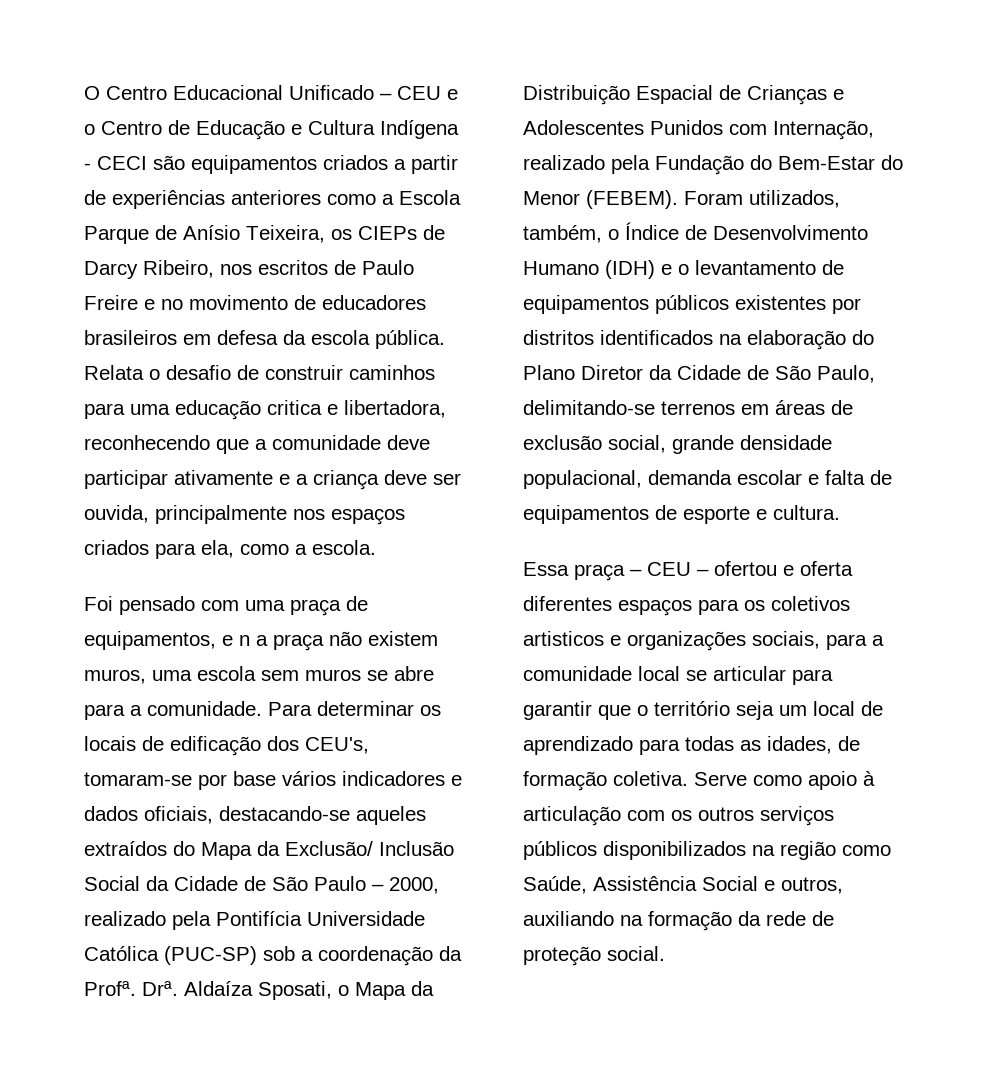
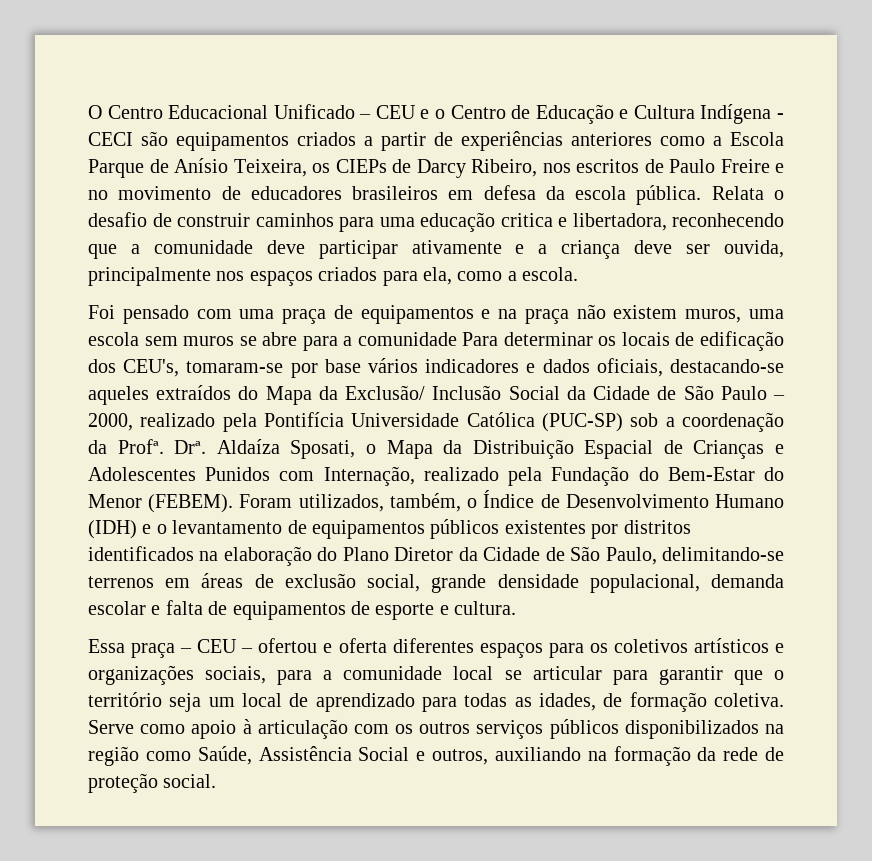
- Foi pensado com uma praça de equipamentos, e n a praça não existem muros, uma escola sem muros se abre para a comunidade. Para determinar os locais de edificação dos CEU's, tomaram-se por base vários indicadores e dados oficiais, destacando-se aqueles extraídos do Mapa da Exclusão/ Inclusão Social da Cidade de São Paulo – 2000, realizado pela Pontifícia Universidade Católica (PUC-SP) sob a coordenação da Profª.
+ Foi pensado com uma praça de equipamentos e na praça não existem muros, uma escola sem muros se abre para a comunidade Para determinar os locais de edificação dos CEU's, tomaram-se por base vários indicadores e dados oficiais, destacando-se aqueles extraídos do Mapa da Exclusão/ Inclusão Social da Cidade de São Paulo – 2000, realizado pela Pontifícia Universidade Católica (PUC-SP) sob a coordenação da Profª.
- Essa praça – CEU – ofertou e oferta diferentes espaços para os coletivos artisticos e organizações sociais, para a comunidade local se articular para garantir que o território seja um local de aprendizado para todas as idades, de formação coletiva.
+ Essa praça – CEU – ofertou e oferta diferentes espaços para os coletivos artísticos e organizações sociais, para a comunidade local se articular para garantir que o território seja um local de aprendizado para todas as idades, de formação coletiva.

